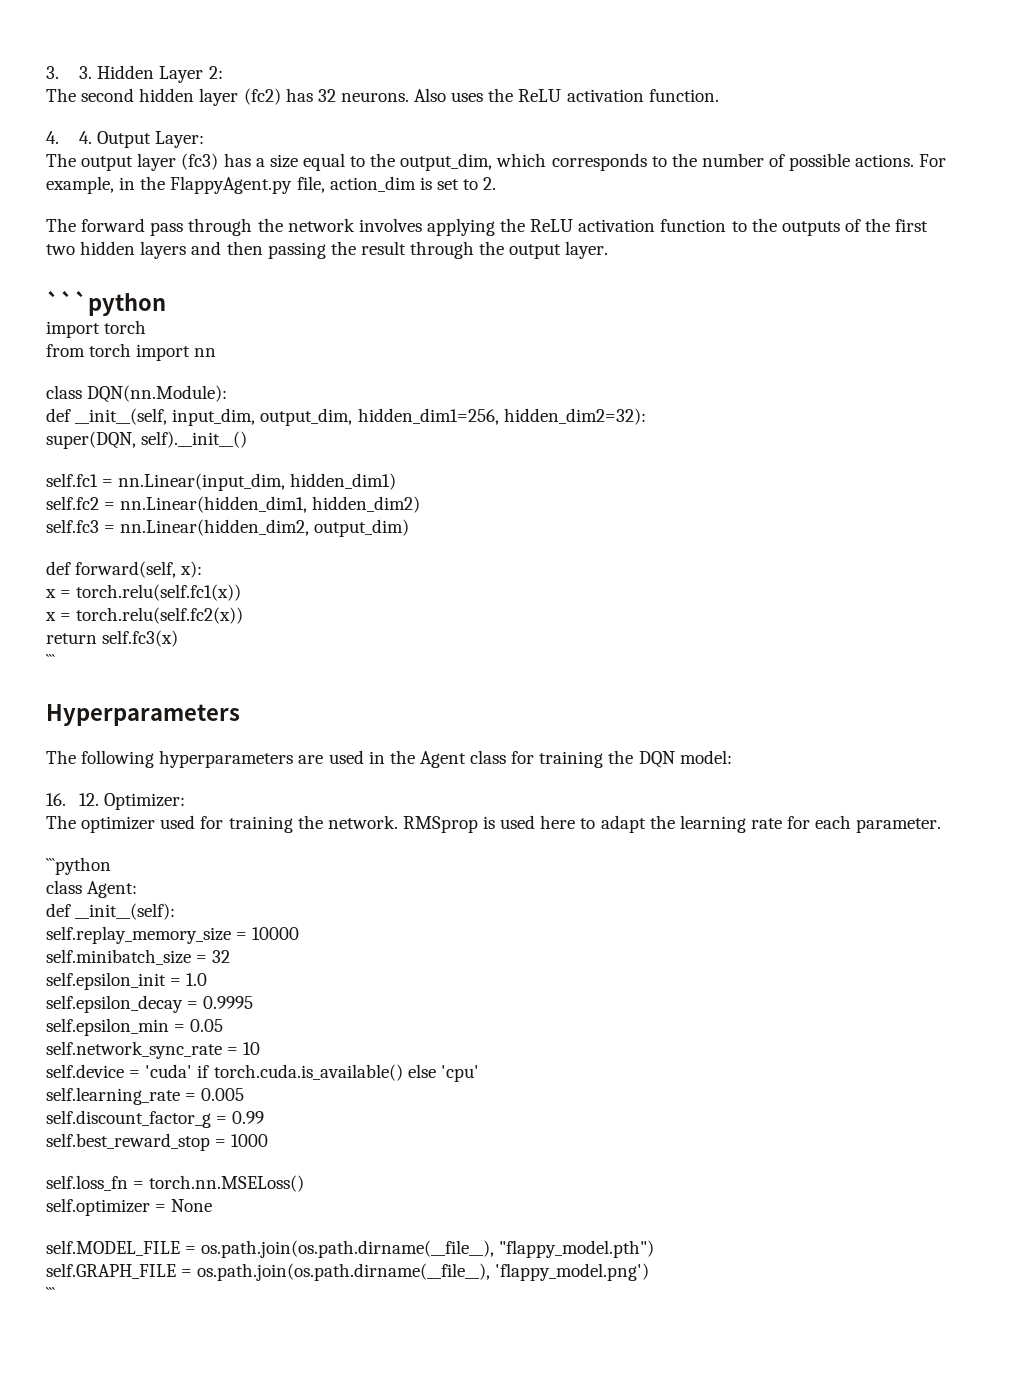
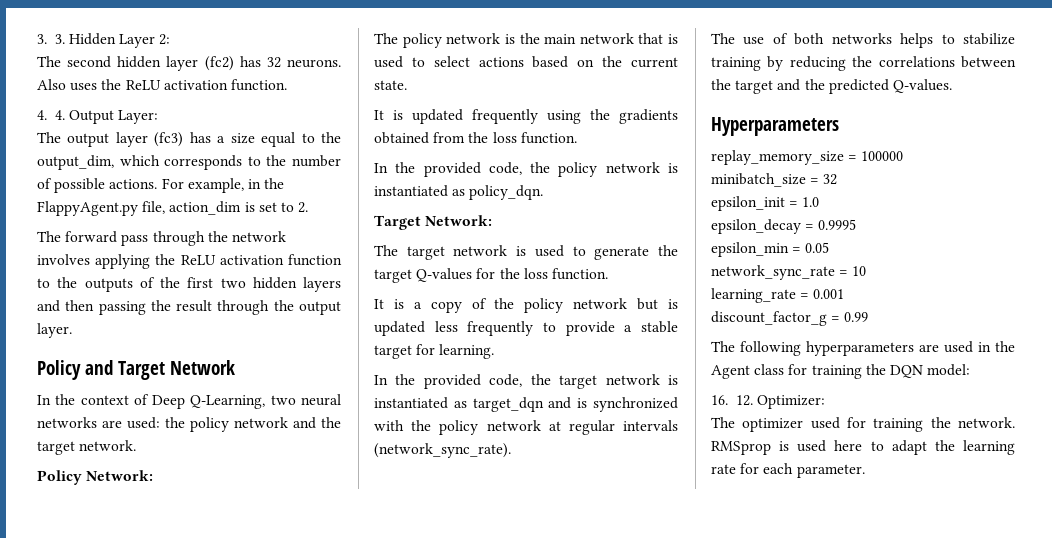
  The forward pass through the network involves applying the ReLU activation function to the outputs of the first two hidden layers and then passing the result through the output layer.
- ```python
- import torch
- from torch import nn
- class DQN(nn.Module):
- def __init__(self, input_dim, output_dim, hidden_dim1=256, hidden_dim2=32):
- super(DQN, self).__init__()
- self.fc1 = nn.Linear(input_dim, hidden_dim1)
- self.fc2 = nn.Linear(hidden_dim1, hidden_dim2)
- self.fc3 = nn.Linear(hidden_dim2, output_dim)
- def forward(self, x):
- x = torch.relu(self.fc1(x))
- x = torch.relu(self.fc2(x))
- return self.fc3(x)
- ```
+ Policy and Target Network
+ In the context of Deep Q-Learning, two neural networks are used: the policy network and the target network.
+ Policy Network:
+ The policy network is the main network that is used to select actions based on the current state.
+ It is updated frequently using the gradients obtained from the loss function.
+ In the provided code, the policy network is instantiated as policy_dqn.
+ Target Network:
+ The target network is used to generate the target Q-values for the loss function.
+ It is a copy of the policy network but is updated less frequently to provide a stable target for learning.
+ In the provided code, the target network is instantiated as target_dqn and is synchronized with the policy network at regular intervals (network_sync_rate).
+ The use of both networks helps to stabilize training by reducing the correlations between the target and the predicted Q-values.
  Hyperparameters
+ replay_memory_size = 100000
+ minibatch_size = 32
+ epsilon_init = 1.0
+ epsilon_decay = 0.9995
+ epsilon_min = 0.05
+ network_sync_rate = 10
+ learning_rate = 0.001
+ discount_factor_g = 0.99
  RMSprop is used here to adapt the learning rate for each parameter.
- ```python
- class Agent:
- def __init__(self):
- self.replay_memory_size = 10000
- self.minibatch_size = 32
- self.epsilon_init = 1.0
- self.epsilon_decay = 0.9995
- self.epsilon_min = 0.05
- self.network_sync_rate = 10
- self.device = 'cuda' if torch.cuda.is_available() else 'cpu'
- self.learning_rate = 0.005
- self.discount_factor_g = 0.99
- self.best_reward_stop = 1000
- self.loss_fn = torch.nn.MSELoss()
- self.optimizer = None
- self.MODEL_FILE = os.path.join(os.path.dirname(__file__), "flappy_model.pth")
- self.GRAPH_FILE = os.path.join(os.path.dirname(__file__), 'flappy_model.png')
- ```

